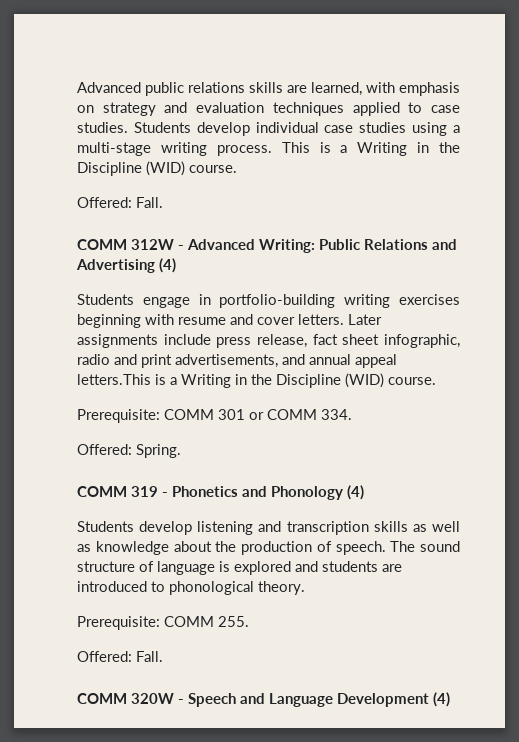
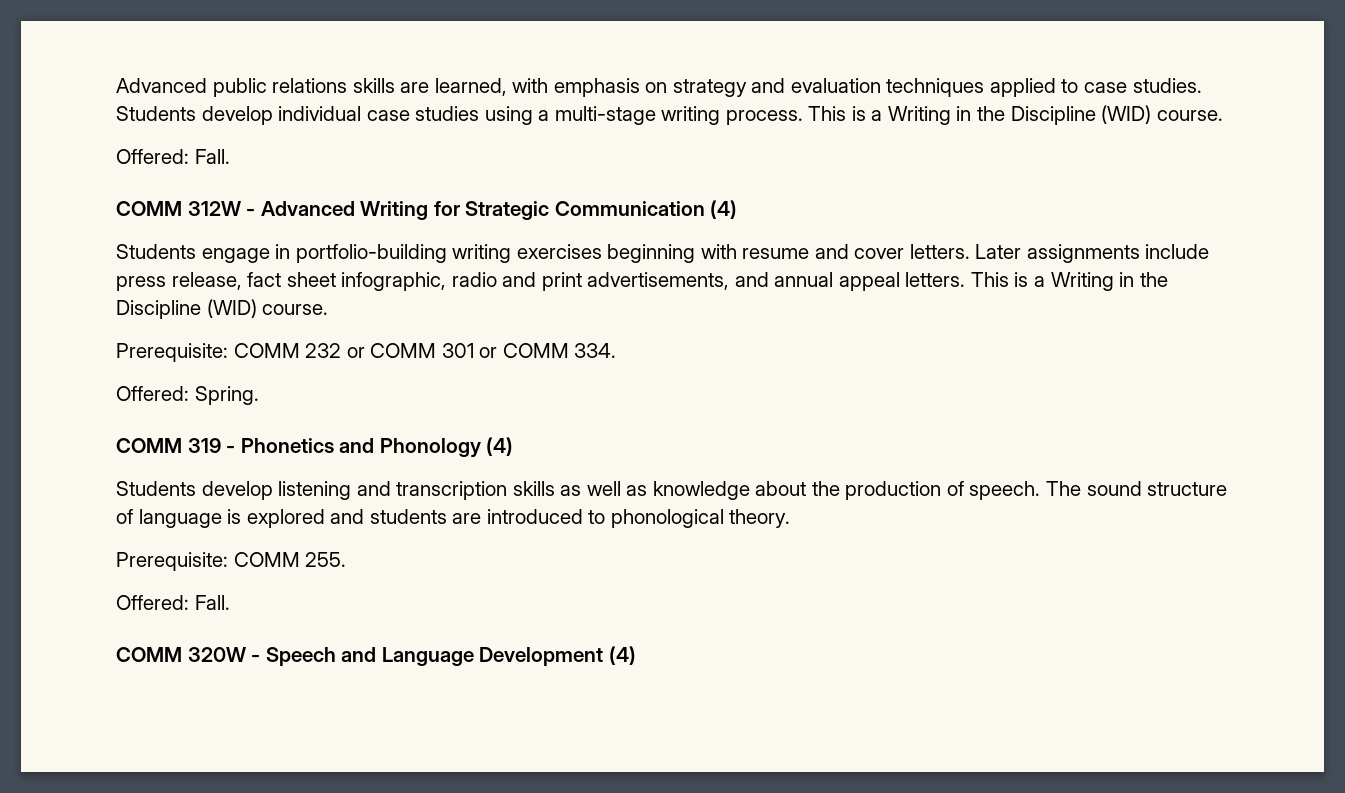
- COMM 312W - Advanced Writing: Public Relations and Advertising (4)
+ COMM 312W - Advanced Writing for Strategic Communication (4)
- Later assignments include press release, fact sheet infographic, radio and print advertisements, and annual appeal letters.This is a Writing in the Discipline (WID) course.
+ Later assignments include press release, fact sheet infographic, radio and print advertisements, and annual appeal letters. This is a Writing in the Discipline (WID) course.
- Prerequisite: COMM 301 or COMM 334.
+ Prerequisite: COMM 232 or COMM 301 or COMM 334.

